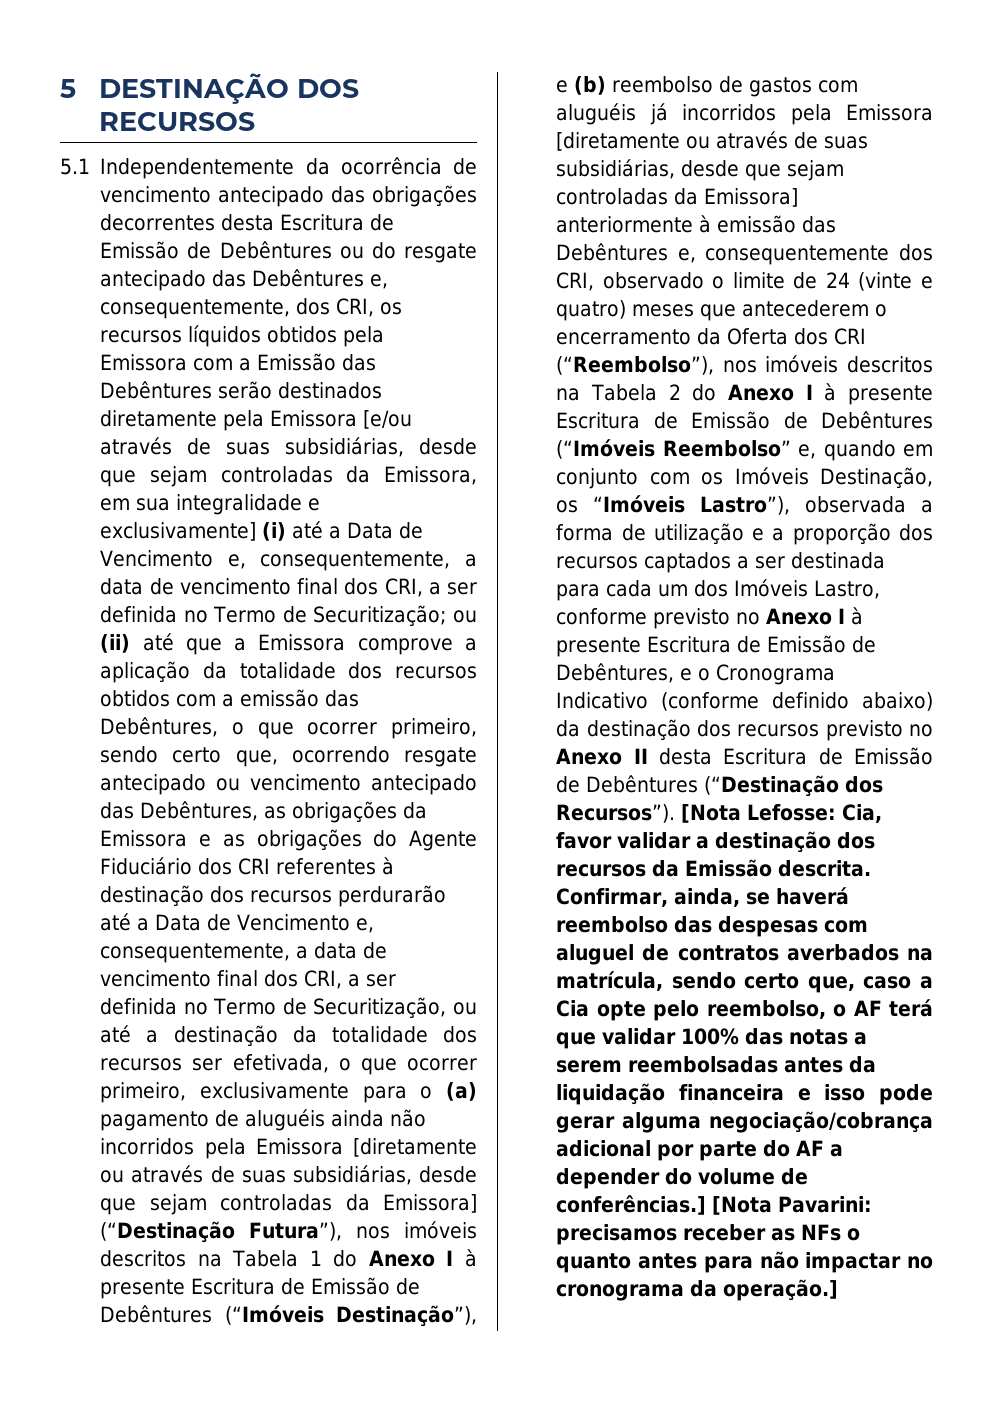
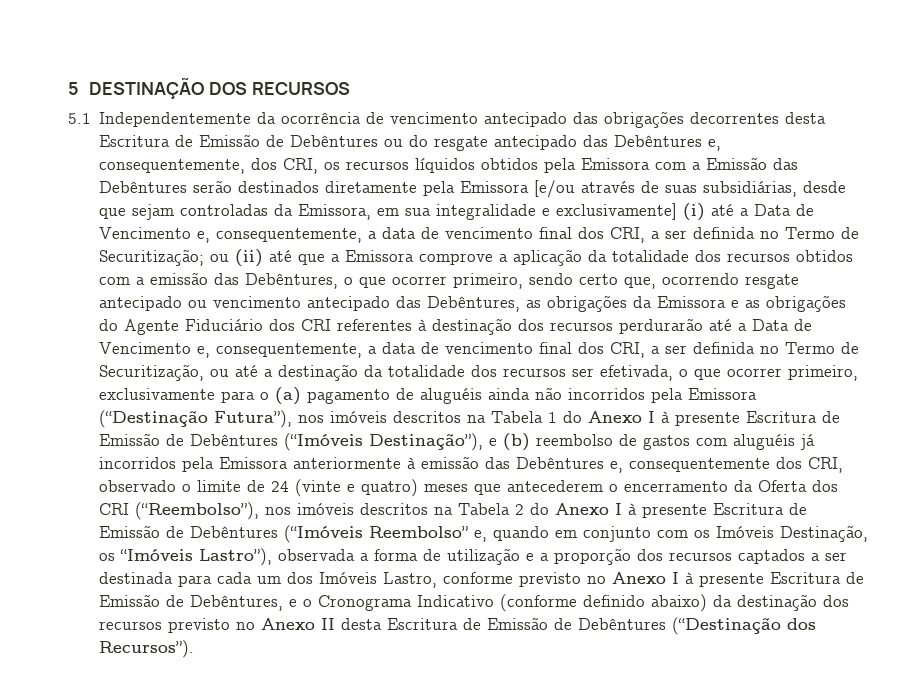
- ou (ii) até que a Emissora comprove a aplicação da totalidade dos recursos obtidos com a emissão das Debêntures, o que ocorrer primeiro, sendo certo que, ocorrendo resgate antecipado ou vencimento antecipado das Debêntures, as obrigações da Emissora e as obrigações do Agente Fiduciário dos CRI referentes à destinação dos recursos perdurarão até a Data de Vencimento e, consequentemente, a data de vencimento final dos CRI, a ser definida no Termo de Securitização, ou até a destinação da totalidade dos recursos ser efetivada, o que ocorrer primeiro, exclusivamente para o (a) pagamento de aluguéis ainda não incorridos pela Emissora [diretamente ou através de suas subsidiárias, desde que sejam controladas da Emissora] (“Destinação Futura”), nos imóveis descritos na Tabela 1 do Anexo I à presente Escritura de Emissão de Debêntures (“Imóveis Destinação”), e (b) reembolso de gastos com aluguéis já incorridos pela Emissora [diretamente ou através de suas subsidiárias, desde que sejam controladas da Emissora] anteriormente à emissão das Debêntures e, consequentemente dos CRI, observado o limite de 24 (vinte e quatro) meses que antecederem o encerramento da Oferta dos CRI (“Reembolso”), nos imóveis descritos na Tabela 2 do Anexo I à presente Escritura de Emissão de Debêntures (“Imóveis Reembolso” e, quando em conjunto com os Imóveis Destinação, os “Imóveis Lastro”), observada a forma de utilização e a proporção dos recursos captados a ser destinada para cada um dos Imóveis Lastro, conforme previsto no Anexo I à presente Escritura de Emissão de Debêntures, e o Cronograma Indicativo (conforme definido abaixo) da destinação dos recursos previsto no Anexo II desta Escritura de Emissão de Debêntures (“Destinação dos Recursos”). [Nota Lefosse: Cia, favor validar a destinação dos recursos da Emissão descrita. Confirmar, ainda, se haverá reembolso das despesas com aluguel de contratos averbados na matrícula, sendo certo que, caso a Cia opte pelo reembolso, o AF terá que validar 100% das notas a serem reembolsadas antes da liquidação financeira e isso pode gerar alguma negociação/cobrança adicional por parte do AF a depender do volume de conferências.] [Nota Pavarini: precisamos receber as NFs o quanto antes para não impactar no cronograma da operação.]
+ ou (ii) até que a Emissora comprove a aplicação da totalidade dos recursos obtidos com a emissão das Debêntures, o que ocorrer primeiro, sendo certo que, ocorrendo resgate antecipado ou vencimento antecipado das Debêntures, as obrigações da Emissora e as obrigações do Agente Fiduciário dos CRI referentes à destinação dos recursos perdurarão até a Data de Vencimento e, consequentemente, a data de vencimento final dos CRI, a ser definida no Termo de Securitização, ou até a destinação da totalidade dos recursos ser efetivada, o que ocorrer primeiro, exclusivamente para o (a) pagamento de aluguéis ainda não incorridos pela Emissora (“Destinação Futura”), nos imóveis descritos na Tabela 1 do Anexo I à presente Escritura de Emissão de Debêntures (“Imóveis Destinação”), e (b) reembolso de gastos com aluguéis já incorridos pela Emissora anteriormente à emissão das Debêntures e, consequentemente dos CRI, observado o limite de 24 (vinte e quatro) meses que antecederem o encerramento da Oferta dos CRI (“Reembolso”), nos imóveis descritos na Tabela 2 do Anexo I à presente Escritura de Emissão de Debêntures (“Imóveis Reembolso” e, quando em conjunto com os Imóveis Destinação, os “Imóveis Lastro”), observada a forma de utilização e a proporção dos recursos captados a ser destinada para cada um dos Imóveis Lastro, conforme previsto no Anexo I à presente Escritura de Emissão de Debêntures, e o Cronograma Indicativo (conforme definido abaixo) da destinação dos recursos previsto no Anexo II desta Escritura de Emissão de Debêntures (“Destinação dos Recursos”).

